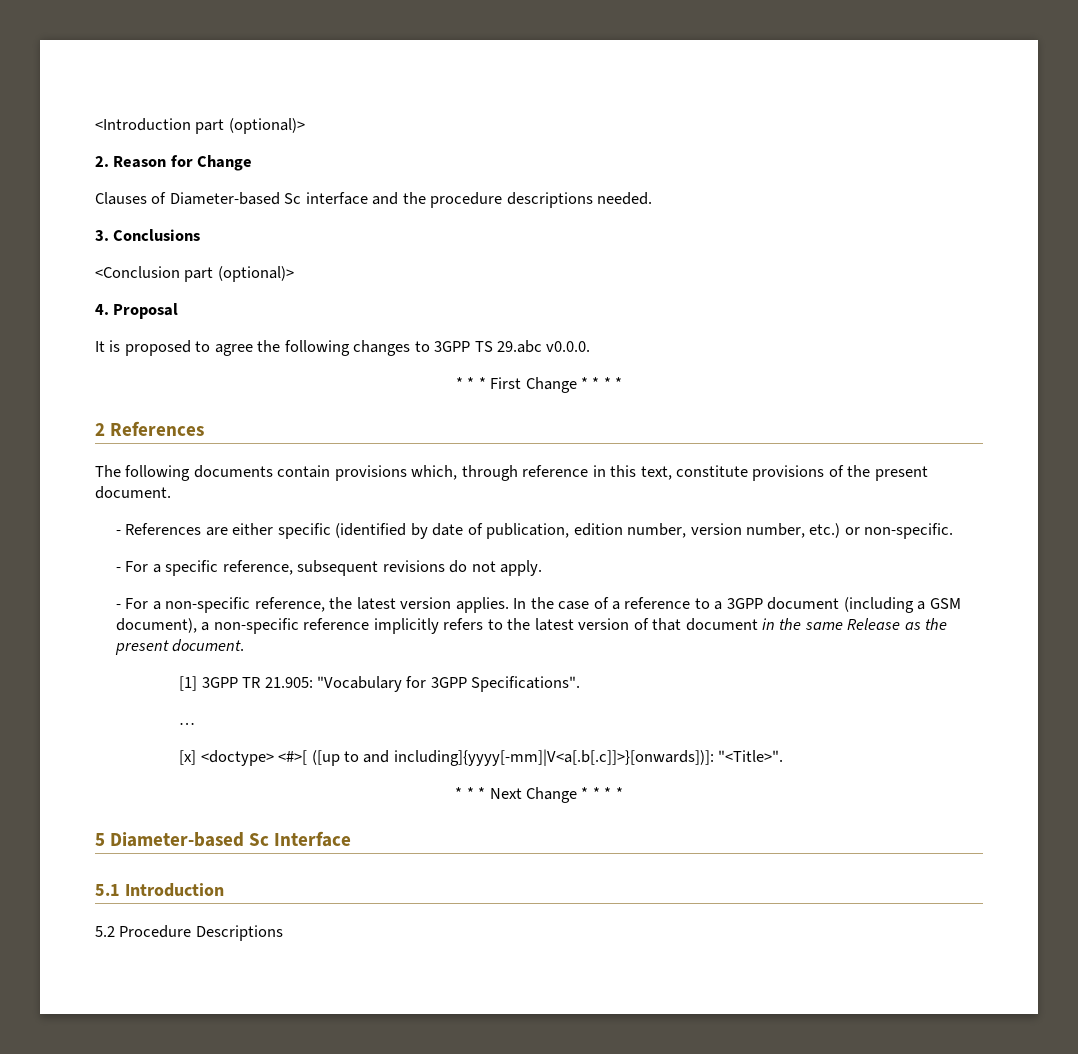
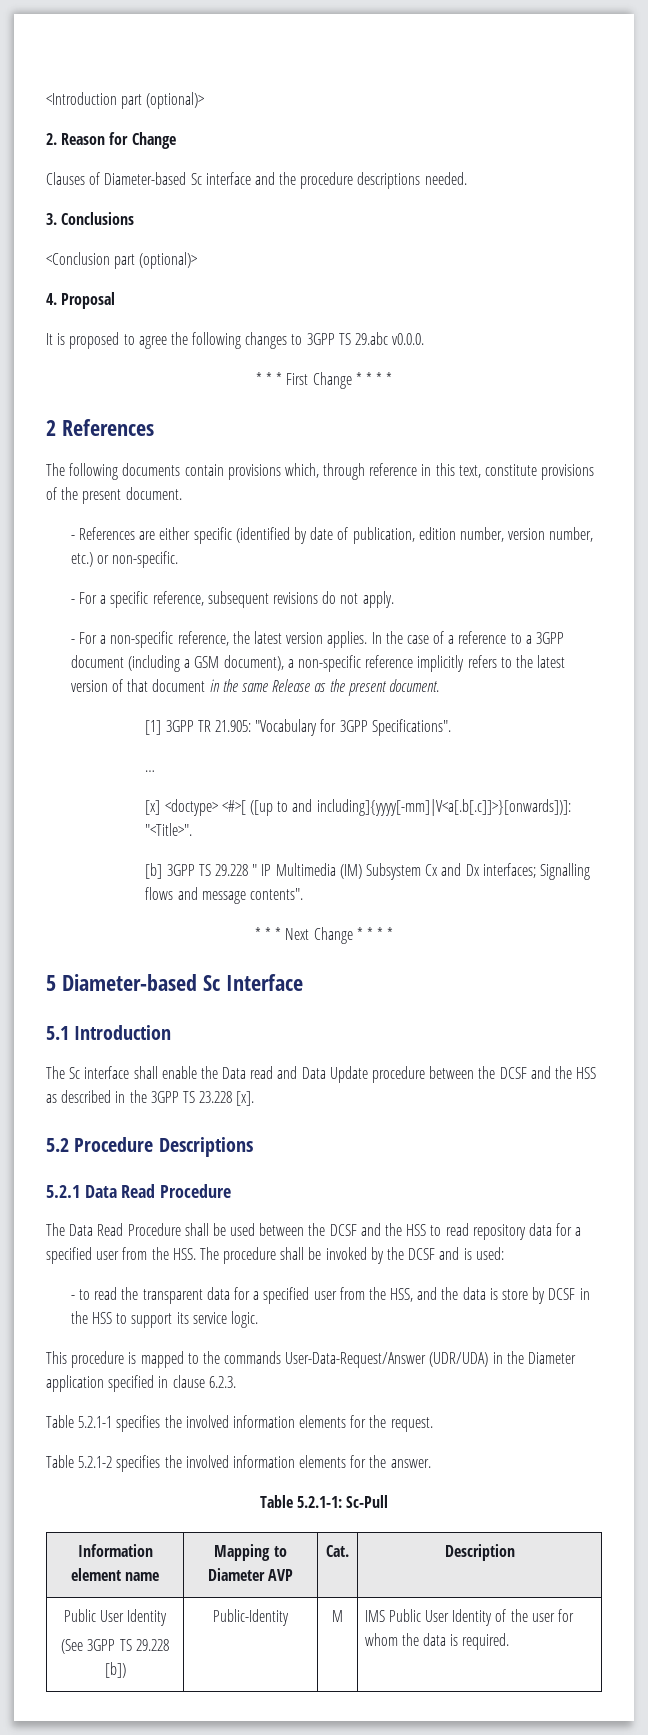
+ [b] 3GPP TS 29.228 " IP Multimedia (IM) Subsystem Cx and Dx interfaces; Signalling flows and message contents".
+ The Sc interface shall enable the Data read and Data Update procedure between the DCSF and the HSS as described in the 3GPP TS 23.228 [x].
  5.2 Procedure Descriptions
+ 5.2.1 Data Read Procedure
+ The Data Read Procedure shall be used between the DCSF and the HSS to read repository data for a specified user from the HSS. The procedure shall be invoked by the DCSF and is used:
+ - to read the transparent data for a specified user from the HSS, and the data is store by DCSF in the HSS to support its service logic.
+ This procedure is mapped to the commands User-Data-Request/Answer (UDR/UDA) in the Diameter application specified in clause 6.2.3.
+ Table 5.2.1-1 specifies the involved information elements for the request.
+ Table 5.2.1-2 specifies the involved information elements for the answer.
+ Table 5.2.1-1: Sc-Pull
+ Information element name | Mapping to Diameter AVP | Cat. | Description
+ Public User Identity
+ (See 3GPP TS 29.228 [b]) | Public-Identity | M | IMS Public User Identity of the user for whom the data is required.

